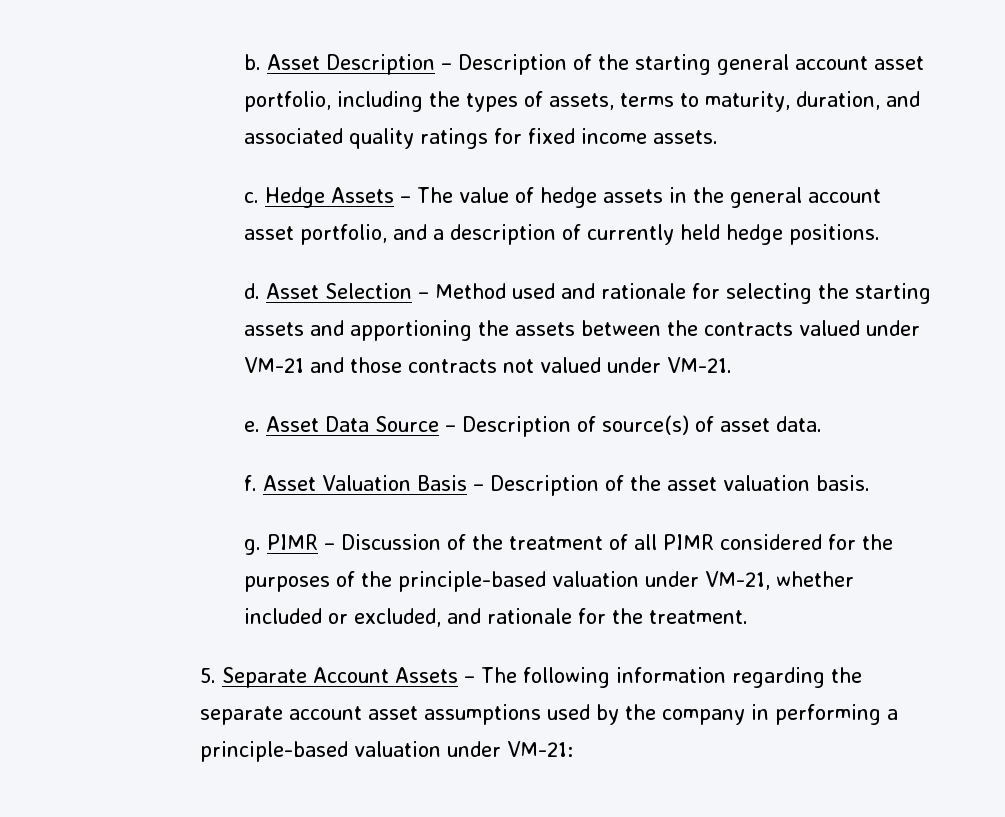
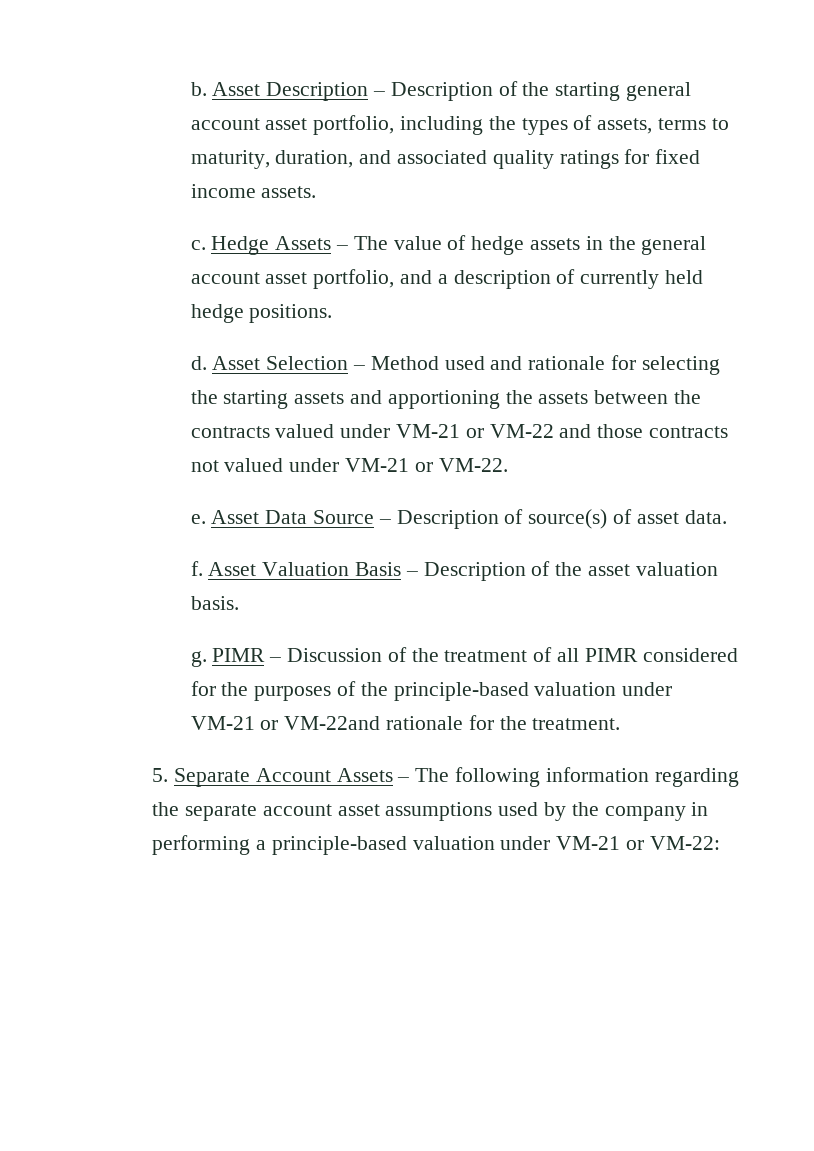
- Asset Selection – Method used and rationale for selecting the starting assets and apportioning the assets between the contracts valued under VM-21 and those contracts not valued under VM-21.
+ Asset Selection – Method used and rationale for selecting the starting assets and apportioning the assets between the contracts valued under VM-21 or VM-22 and those contracts not valued under VM-21 or VM-22.
- PIMR – Discussion of the treatment of all PIMR considered for the purposes of the principle-based valuation under VM-21, whether included or excluded, and rationale for the treatment.
+ PIMR – Discussion of the treatment of all PIMR considered for the purposes of the principle-based valuation under VM-21 or VM-22and rationale for the treatment.
- 5. Separate Account Assets – The following information regarding the separate account asset assumptions used by the company in performing a principle-based valuation under VM-21:
+ 5. Separate Account Assets – The following information regarding the separate account asset assumptions used by the company in performing a principle-based valuation under VM-21 or VM-22:

